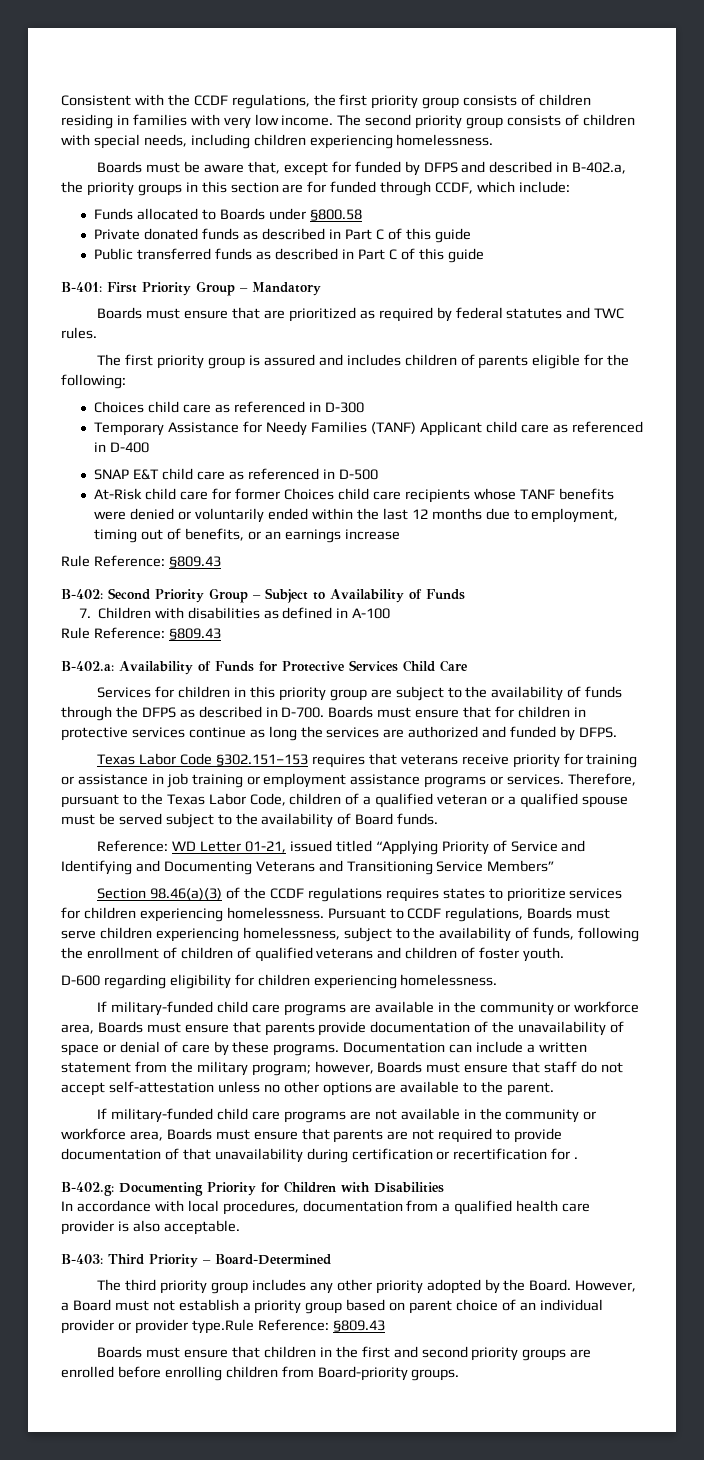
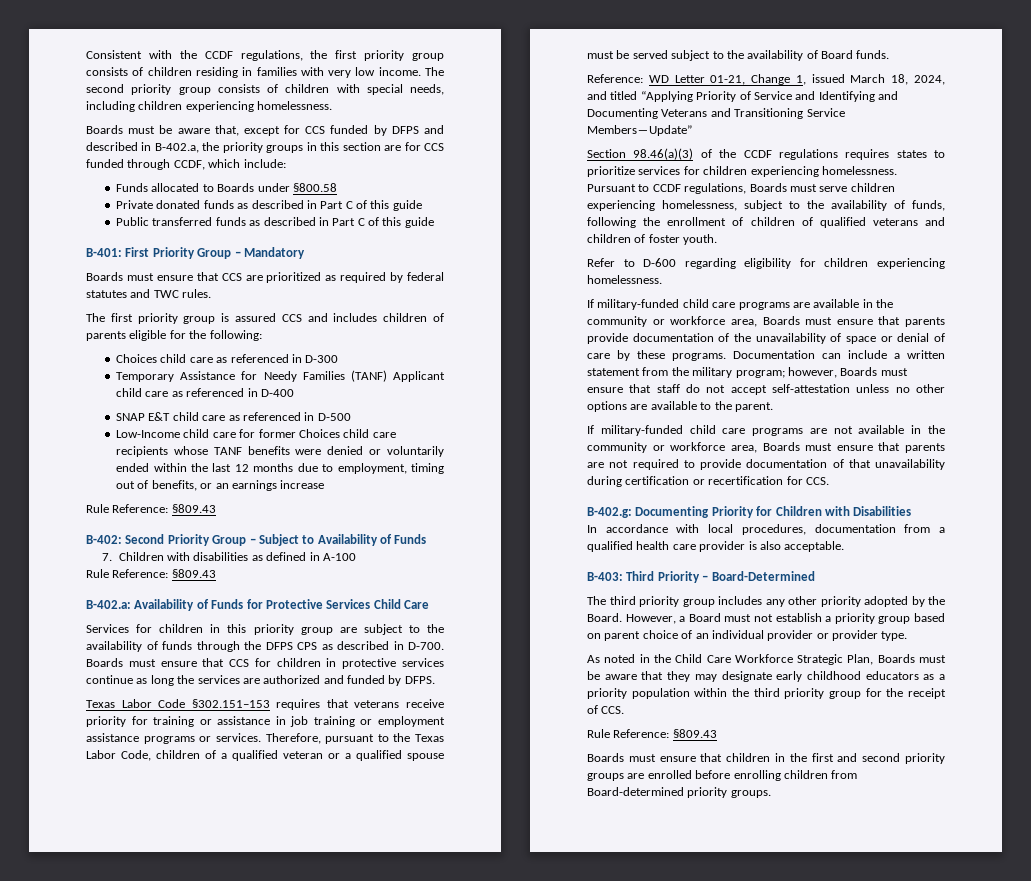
- Boards must be aware that, except for funded by DFPS and described in B-402.a, the priority groups in this section are for funded through CCDF, which include:
+ Boards must be aware that, except for CCS funded by DFPS and described in B-402.a, the priority groups in this section are for CCS funded through CCDF, which include:
- Boards must ensure that are prioritized as required by federal statutes and TWC rules.
+ Boards must ensure that CCS are prioritized as required by federal statutes and TWC rules.
- The first priority group is assured and includes children of parents eligible for the following:
+ The first priority group is assured CCS and includes children of parents eligible for the following:
- At-Risk child care for former Choices child care recipients whose TANF benefits were denied or voluntarily ended within the last 12 months due to employment, timing out of benefits, or an earnings increase
+ Low-Income child care for former Choices child care recipients whose TANF benefits were denied or voluntarily ended within the last 12 months due to employment, timing out of benefits, or an earnings increase
- Services for children in this priority group are subject to the availability of funds through the DFPS as described in D-700.
+ Services for children in this priority group are subject to the availability of funds through the DFPS CPS as described in D-700.
- Boards must ensure that for children in protective services continue as long the services are authorized and funded by DFPS.
+ Boards must ensure that CCS for children in protective services continue as long the services are authorized and funded by DFPS.
- Reference: WD Letter 01-21, issued titled “Applying Priority of Service and Identifying and Documenting Veterans and Transitioning Service Members”
+ Reference: WD Letter 01-21, Change 1, issued March 18, 2024, and titled “Applying Priority of Service and Identifying and Documenting Veterans and Transitioning Service Members―Update”
- D-600 regarding eligibility for children experiencing homelessness.
+ Refer to D-600 regarding eligibility for children experiencing homelessness.
- If military-funded child care programs are not available in the community or workforce area, Boards must ensure that parents are not required to provide documentation of that unavailability during certification or recertification for .
+ If military-funded child care programs are not available in the community or workforce area, Boards must ensure that parents are not required to provide documentation of that unavailability during certification or recertification for CCS.
- However, a Board must not establish a priority group based on parent choice of an individual provider or provider type.Rule Reference: §809.43
+ However, a Board must not establish a priority group based on parent choice of an individual provider or provider type.
+ As noted in the Child Care Workforce Strategic Plan, Boards must be aware that they may designate early childhood educators as a priority population within the third priority group for the receipt of CCS.
+ Rule Reference: §809.43
- Boards must ensure that children in the first and second priority groups are enrolled before enrolling children from Board-priority groups.
+ Boards must ensure that children in the first and second priority groups are enrolled before enrolling children from Board-determined priority groups.

